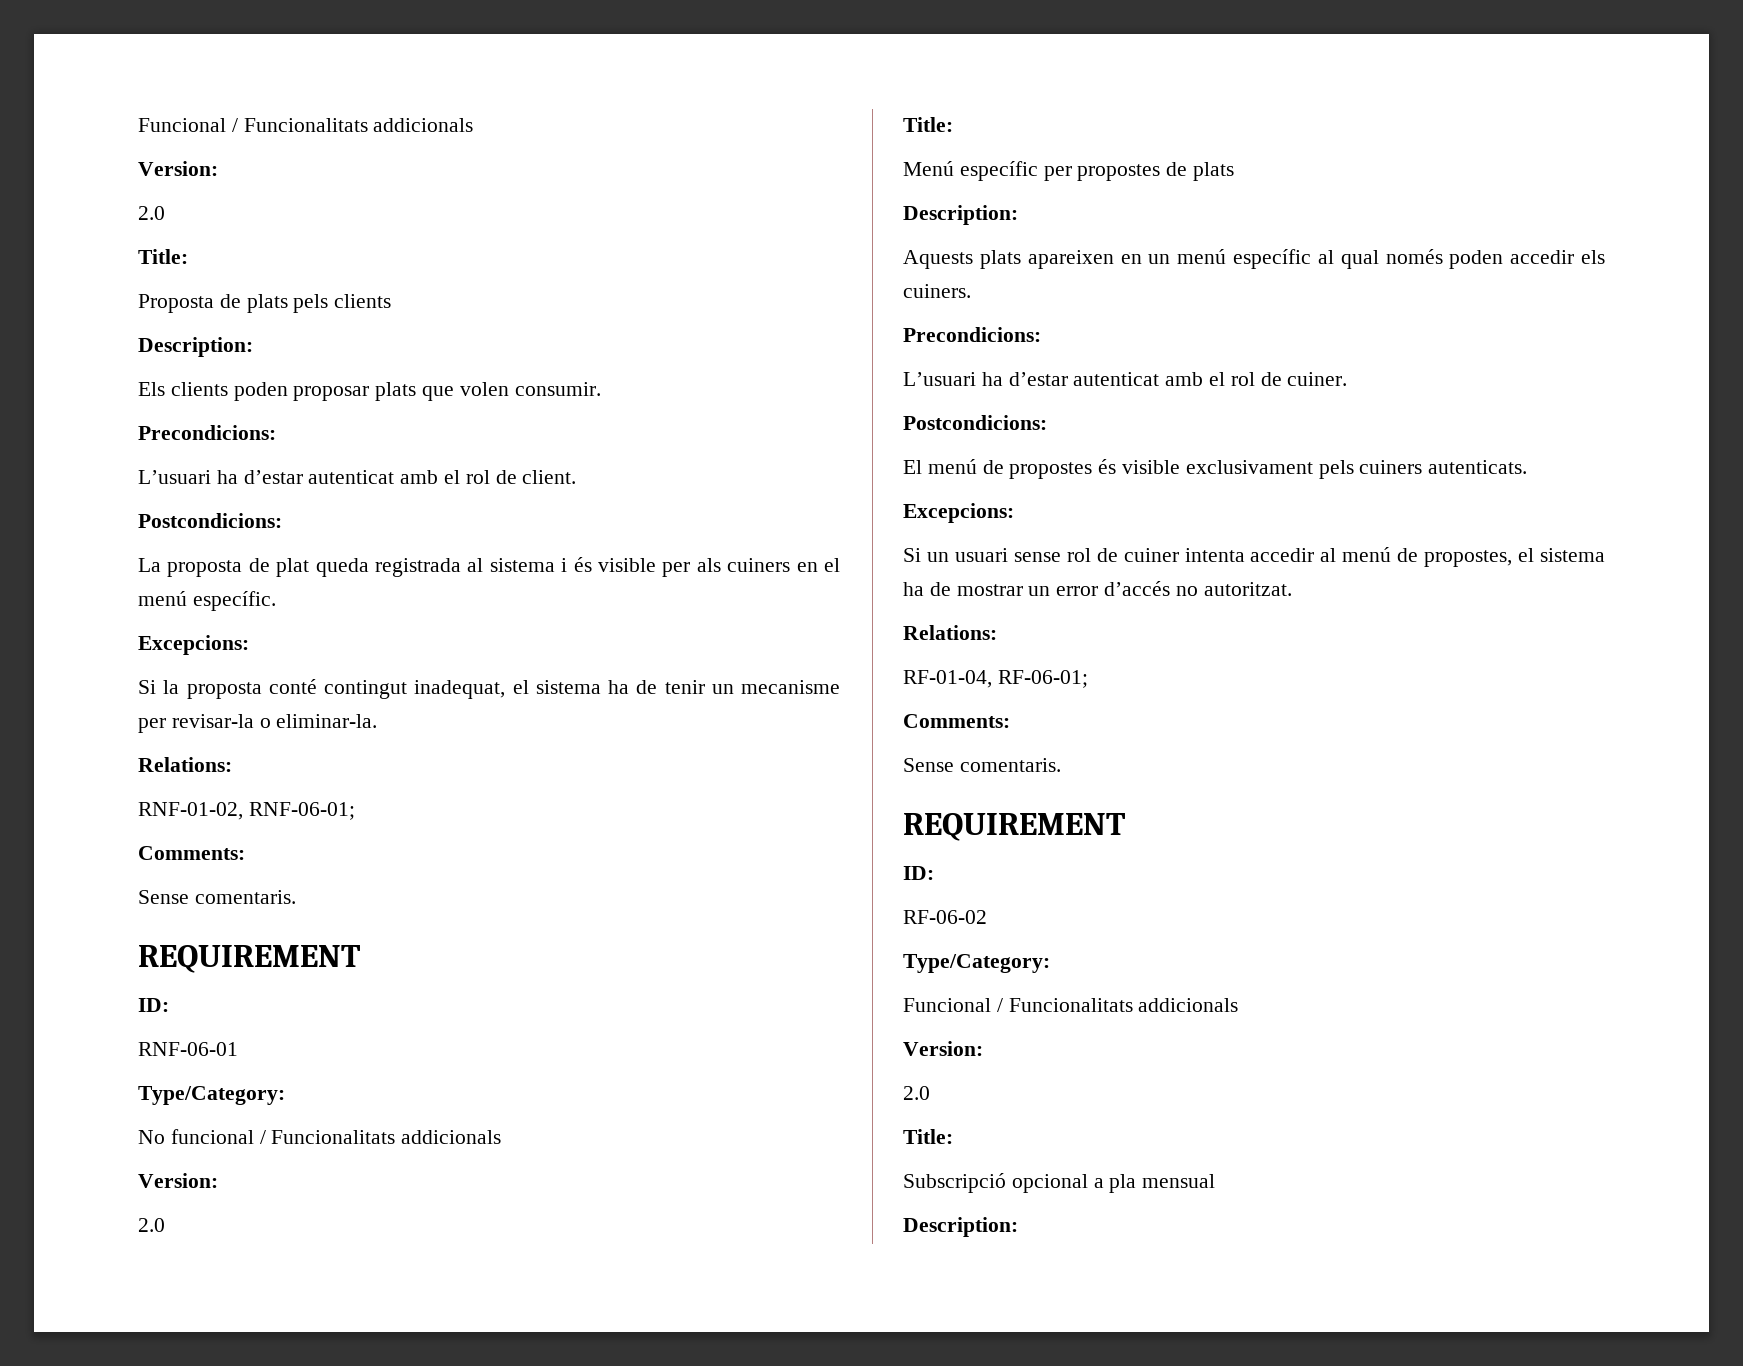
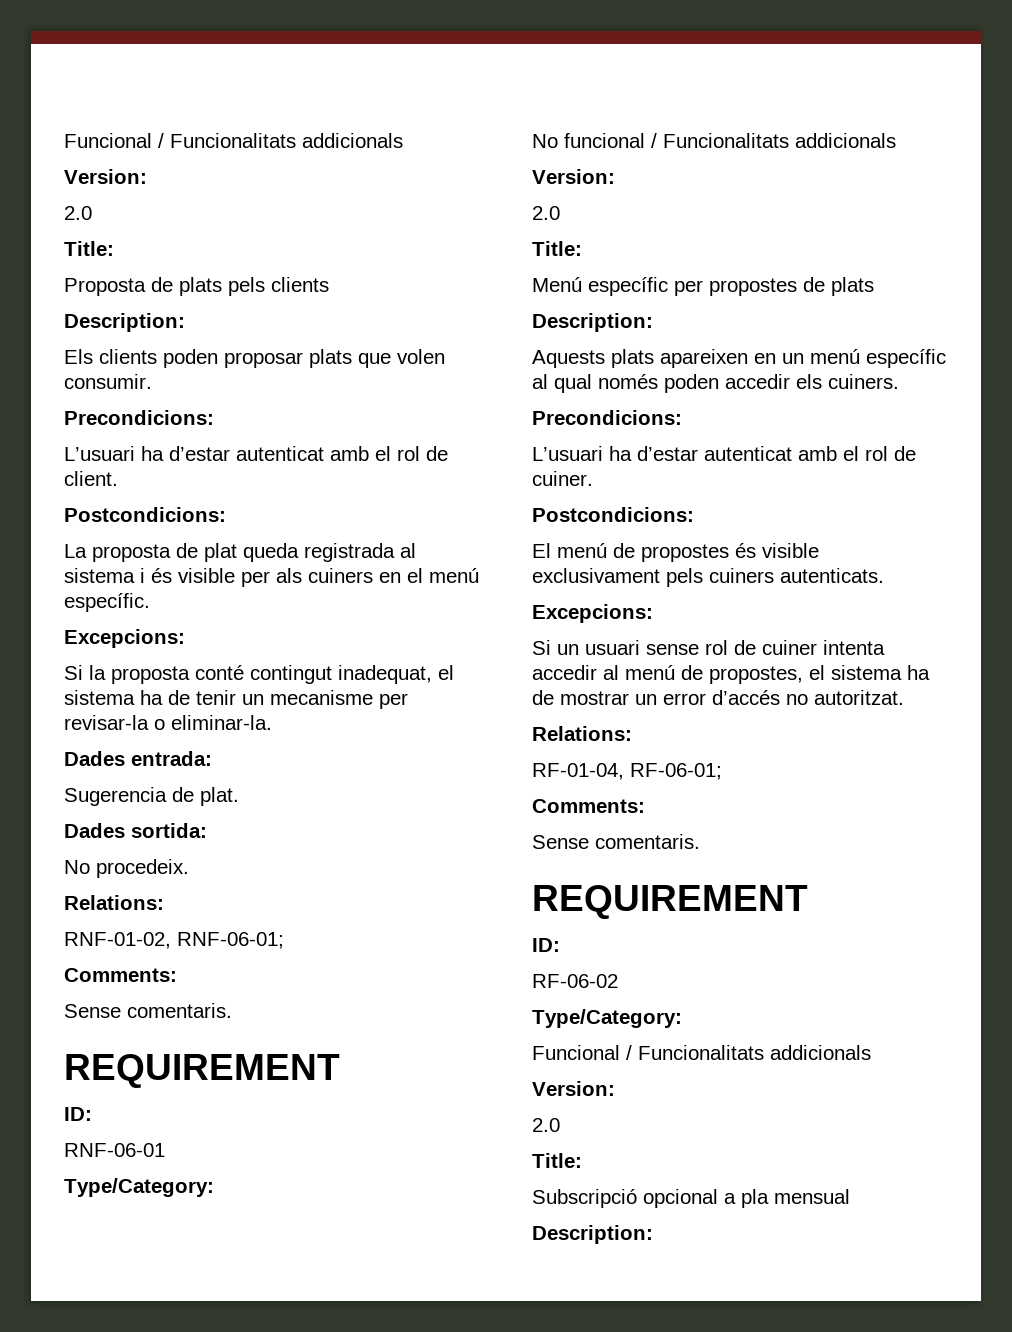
+ Dades entrada:
+ Sugerencia de plat.
+ Dades sortida:
+ No procedeix.

